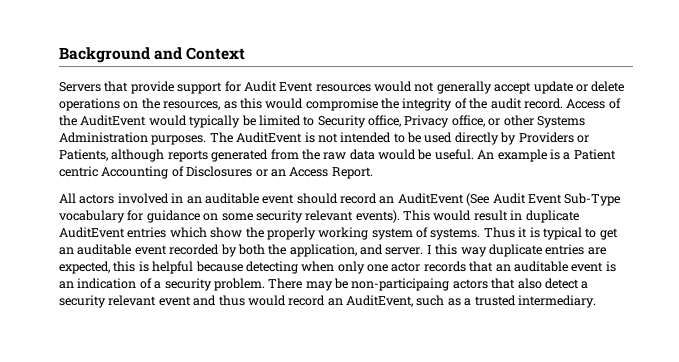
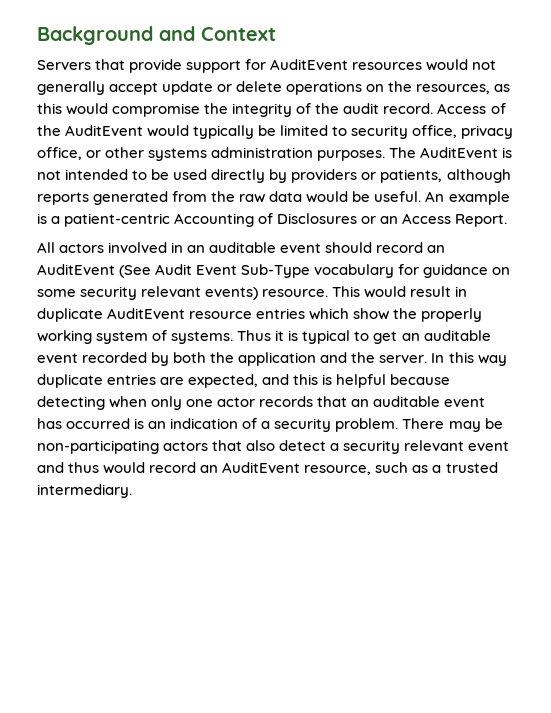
- Servers that provide support for Audit Event resources would not generally accept update or delete operations on the resources, as this would compromise the integrity of the audit record.
+ Servers that provide support for AuditEvent resources would not generally accept update or delete operations on the resources, as this would compromise the integrity of the audit record.
- Access of the AuditEvent would typically be limited to Security office, Privacy office, or other Systems Administration purposes.
+ Access of the AuditEvent would typically be limited to security office, privacy office, or other systems administration purposes.
- The AuditEvent is not intended to be used directly by Providers or Patients, although reports generated from the raw data would be useful.
+ The AuditEvent is not intended to be used directly by providers or patients, although reports generated from the raw data would be useful.
- An example is a Patient centric Accounting of Disclosures or an Access Report.
+ An example is a patient-centric Accounting of Disclosures or an Access Report.
- All actors involved in an auditable event should record an AuditEvent (See Audit Event Sub-Type vocabulary for guidance on some security relevant events).
+ All actors involved in an auditable event should record an AuditEvent (See Audit Event Sub-Type vocabulary for guidance on some security relevant events) resource.
- This would result in duplicate AuditEvent entries which show the properly working system of systems.
+ This would result in duplicate AuditEvent resource entries which show the properly working system of systems.
- Thus it is typical to get an auditable event recorded by both the application, and server. I this way duplicate entries are expected, this is helpful because detecting when only one actor records that an auditable event is an indication of a security problem.
+ Thus it is typical to get an auditable event recorded by both the application and the server. In this way duplicate entries are expected, and this is helpful because detecting when only one actor records that an auditable event has occurred is an indication of a security problem.
- There may be non-participaing actors that also detect a security relevant event and thus would record an AuditEvent, such as a trusted intermediary.
+ There may be non-participating actors that also detect a security relevant event and thus would record an AuditEvent resource, such as a trusted intermediary.

